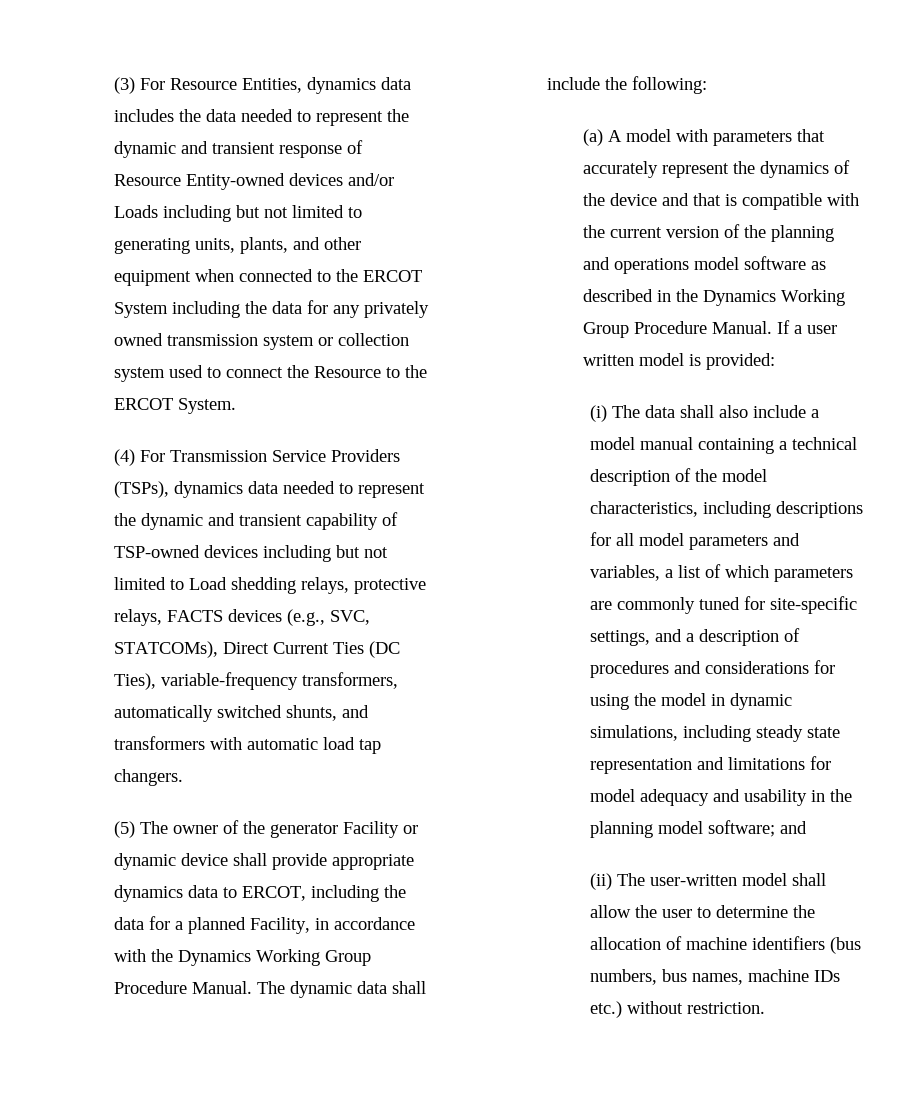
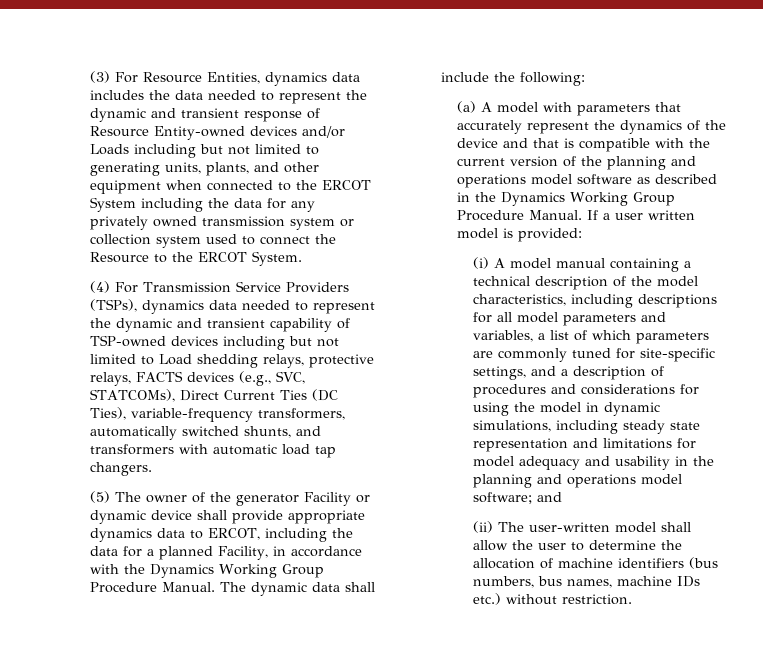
- (i) The data shall also include a model manual containing a technical description of the model characteristics, including descriptions for all model parameters and variables, a list of which parameters are commonly tuned for site-specific settings, and a description of procedures and considerations for using the model in dynamic simulations, including steady state representation and limitations for model adequacy and usability in the planning model software;
+ (i) A model manual containing a technical description of the model characteristics, including descriptions for all model parameters and variables, a list of which parameters are commonly tuned for site-specific settings, and a description of procedures and considerations for using the model in dynamic simulations, including steady state representation and limitations for model adequacy and usability in the planning and operations model software;

